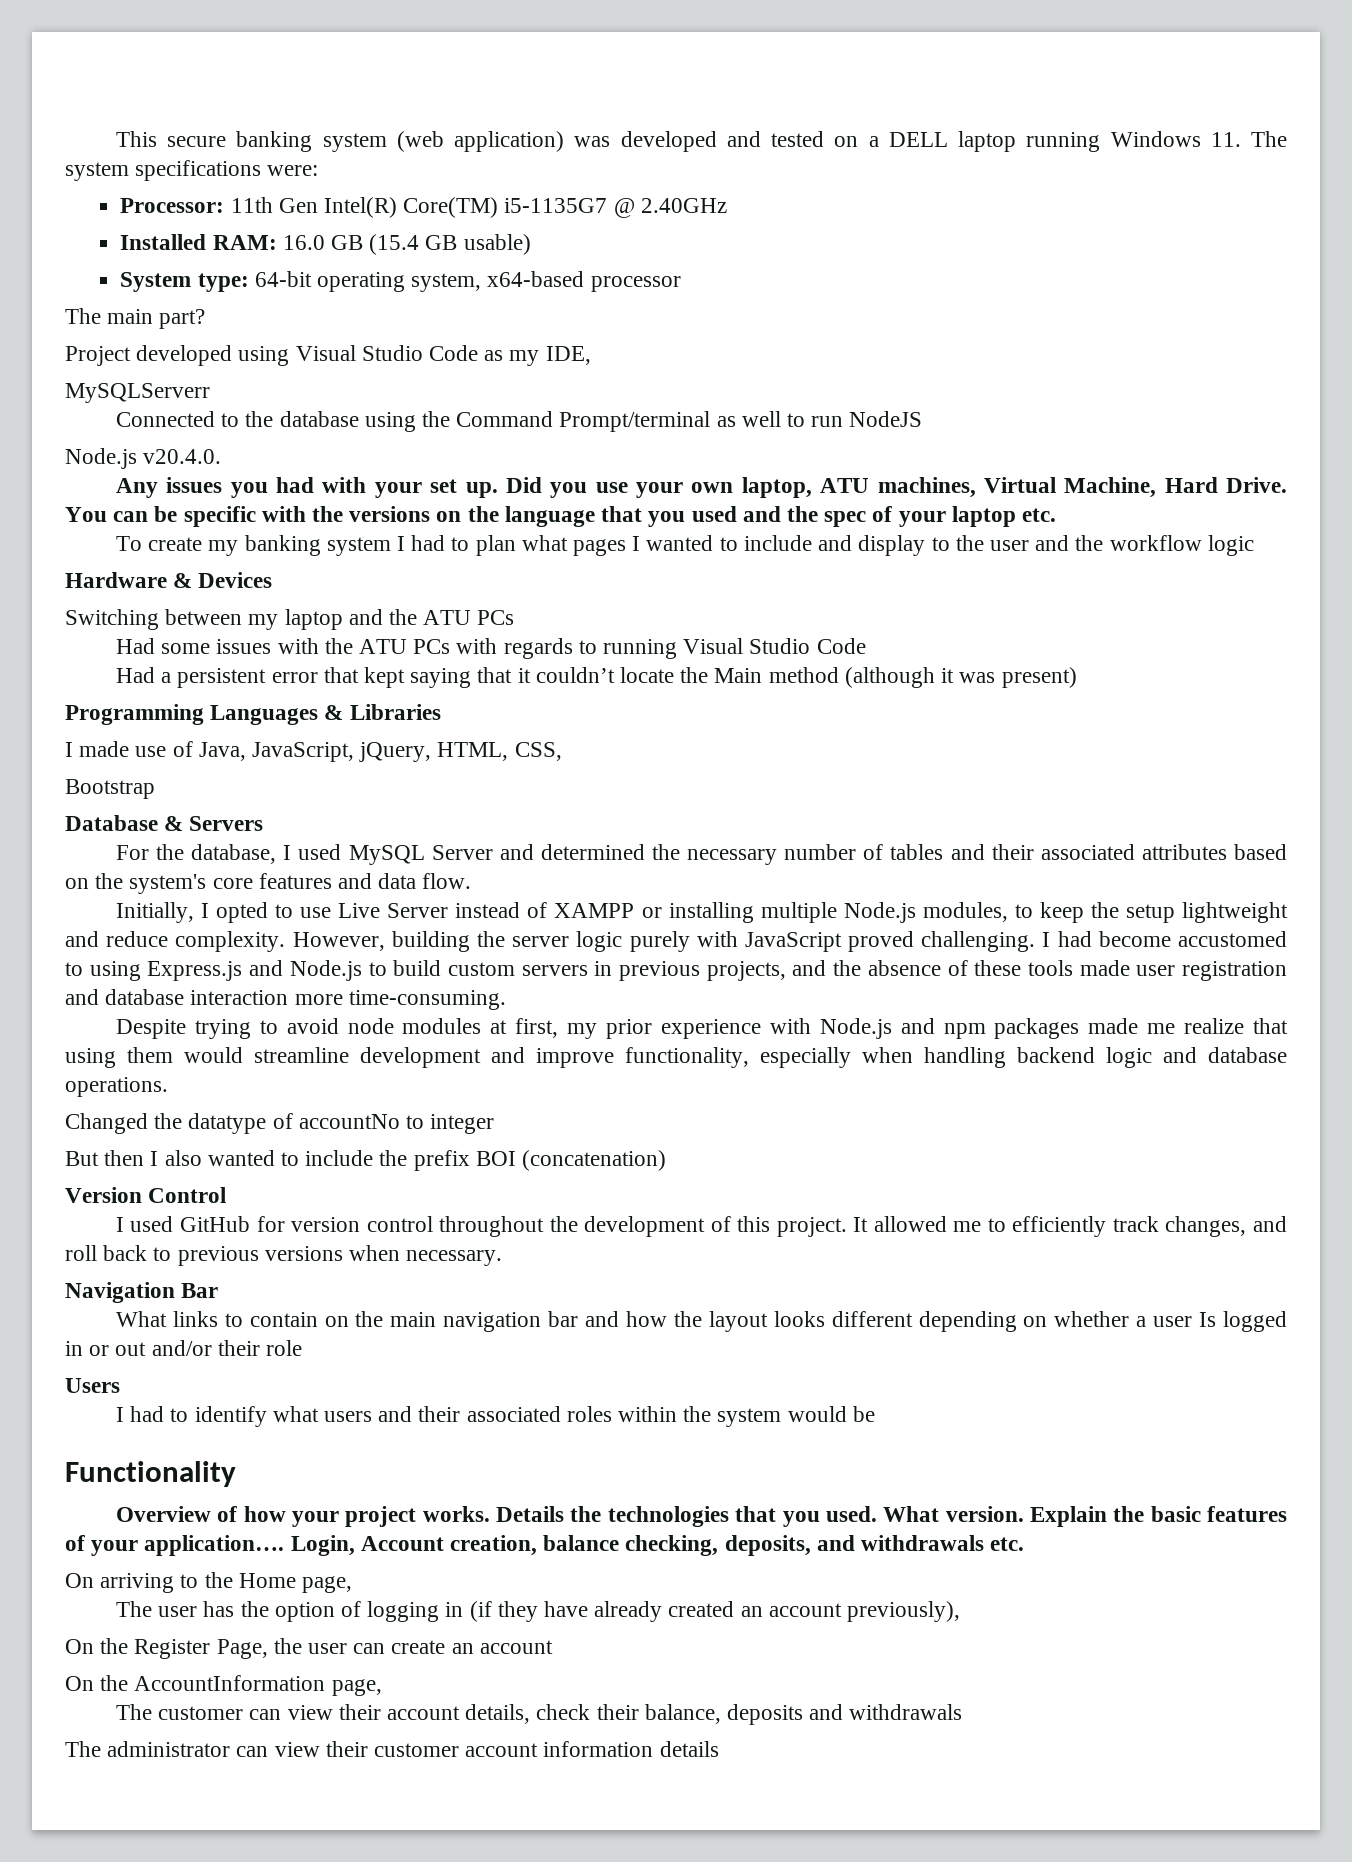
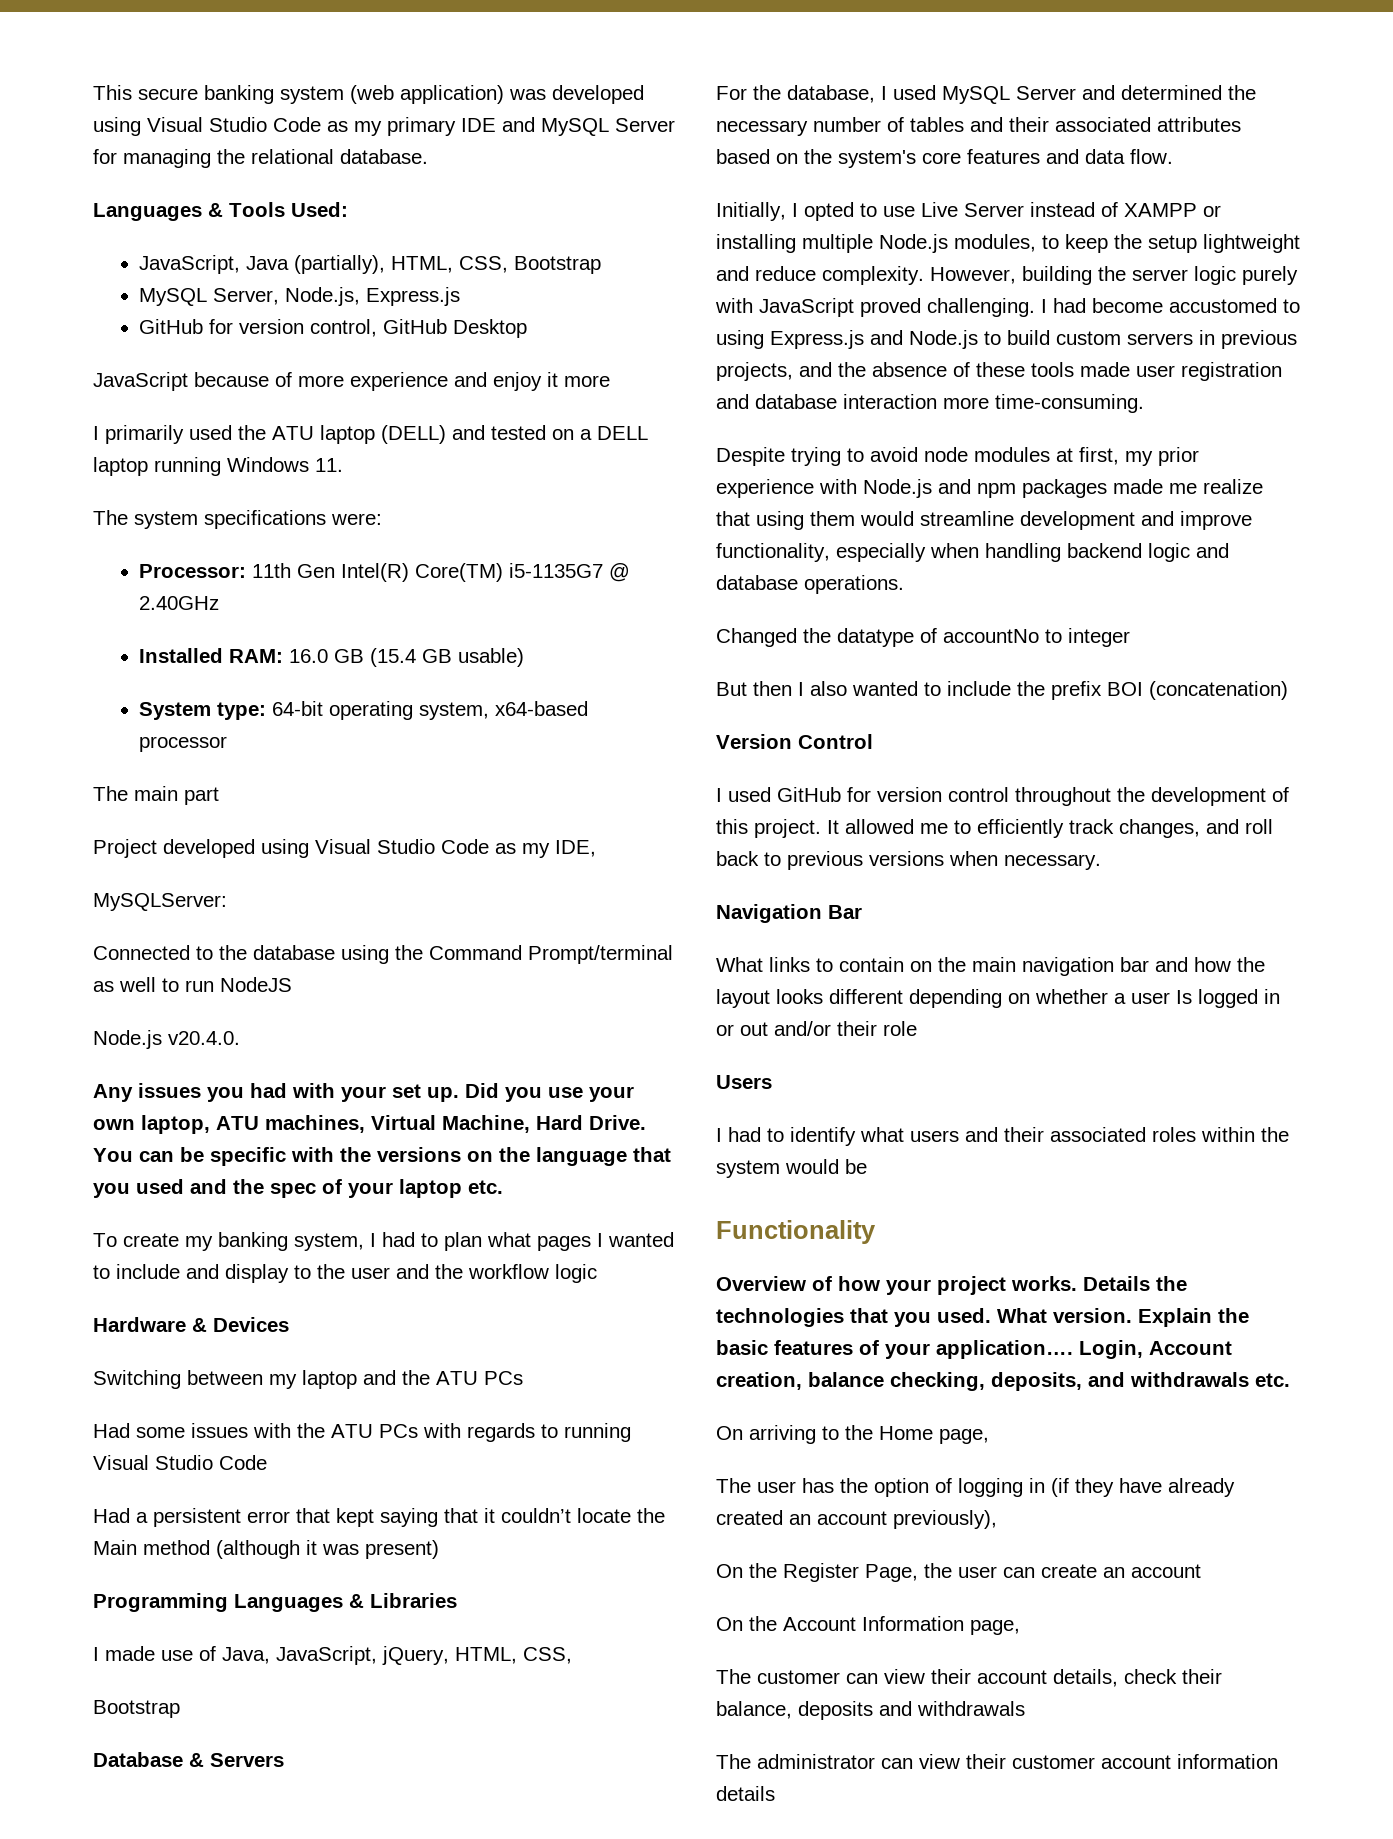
- This secure banking system (web application) was developed and tested on a DELL laptop running Windows 11. The system specifications were:
+ This secure banking system (web application) was developed using Visual Studio Code as my primary IDE and MySQL Server for managing the relational database.
+ Languages & Tools Used:
+ JavaScript, Java (partially), HTML, CSS, Bootstrap
+ MySQL Server, Node.js, Express.js
+ GitHub for version control, GitHub Desktop
+ JavaScript because of more experience and enjoy it more
+ I primarily used the ATU laptop (DELL) and tested on a DELL laptop running Windows 11.
+ The system specifications were:
- The main part?
+ The main part
- MySQLServerr
+ MySQLServer:
- To create my banking system I had to plan what pages I wanted to include and display to the user and the workflow logic
+ To create my banking system, I had to plan what pages I wanted to include and display to the user and the workflow logic
- On the AccountInformation page,
+ On the Account Information page,

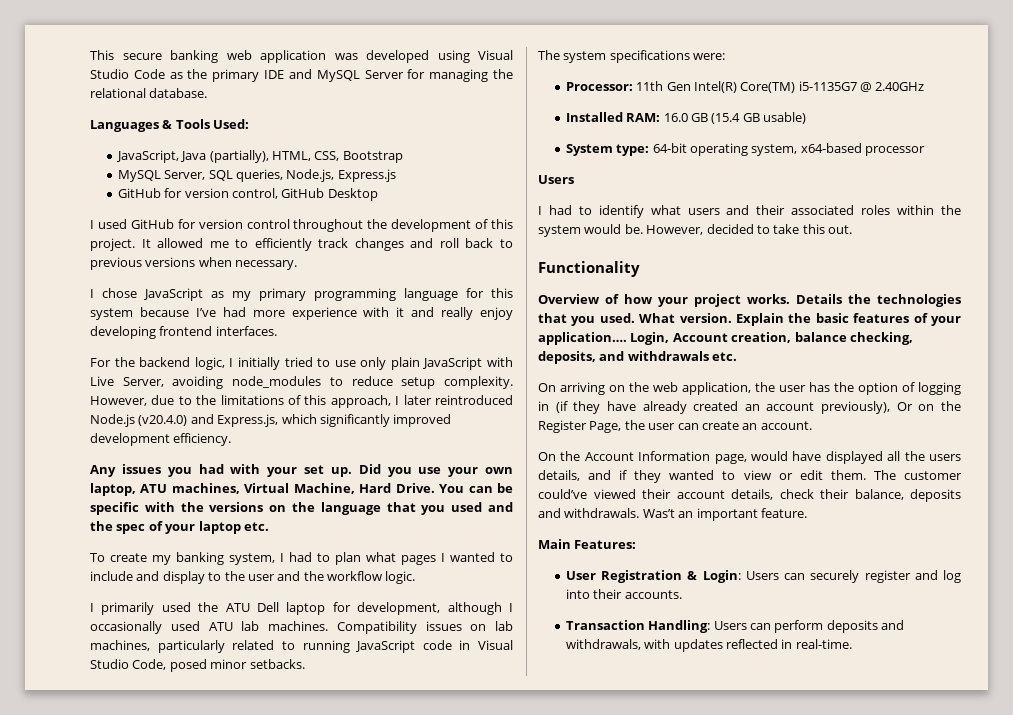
- This secure banking system (web application) was developed using Visual Studio Code as my primary IDE and MySQL Server for managing the relational database.
+ This secure banking web application was developed using Visual Studio Code as the primary IDE and MySQL Server for managing the relational database.
- MySQL Server, Node.js, Express.js
+ MySQL Server, SQL queries, Node.js, Express.js
- JavaScript because of more experience and enjoy it more
- I primarily used the ATU laptop (DELL) and tested on a DELL laptop running Windows 11.
- The system specifications were:
- Processor: 11th Gen Intel(R) Core(TM) i5-1135G7 @ 2.40GHz
- Installed RAM: 16.0 GB (15.4 GB usable)
- System type: 64-bit operating system, x64-based processor
- The main part
- Project developed using Visual Studio Code as my IDE,
- MySQLServer:
- Connected to the database using the Command Prompt/terminal as well to run NodeJS
- Node.js v20.4.0.
+ I used GitHub for version control throughout the development of this project. It allowed me to efficiently track changes and roll back to previous versions when necessary.
+ I chose JavaScript as my primary programming language for this system because I’ve had more experience with it and really enjoy developing frontend interfaces.
+ For the backend logic, I initially tried to use only plain JavaScript with Live Server, avoiding node_modules to reduce setup complexity. However, due to the limitations of this approach, I later reintroduced Node.js (v20.4.0) and Express.js, which significantly improved development efficiency.
- To create my banking system, I had to plan what pages I wanted to include and display to the user and the workflow logic
- Hardware & Devices
- Switching between my laptop and the ATU PCs
- Had some issues with the ATU PCs with regards to running Visual Studio Code
- Had a persistent error that kept saying that it couldn’t locate the Main method (although it was present)
- Programming Languages & Libraries
- I made use of Java, JavaScript, jQuery, HTML, CSS,
- Bootstrap
- Database & Servers
- For the database, I used MySQL Server and determined the necessary number of tables and their associated attributes based on the system's core features and data flow.
- Initially, I opted to use Live Server instead of XAMPP or installing multiple Node.js modules, to keep the setup lightweight and reduce complexity. However, building the server logic purely with JavaScript proved challenging. I had become accustomed to using Express.js and Node.js to build custom servers in previous projects, and the absence of these tools made user registration and database interaction more time-consuming.
- Despite trying to avoid node modules at first, my prior experience with Node.js and npm packages made me realize that using them would streamline development and improve functionality, especially when handling backend logic and database operations.
- Changed the datatype of accountNo to integer
- But then I also wanted to include the prefix BOI (concatenation)
- Version Control
- I used GitHub for version control throughout the development of this project. It allowed me to efficiently track changes, and roll back to previous versions when necessary.
- Navigation Bar
- What links to contain on the main navigation bar and how the layout looks different depending on whether a user Is logged in or out and/or their role
+ To create my banking system, I had to plan what pages I wanted to include and display to the user and the workflow logic.
+ I primarily used the ATU Dell laptop for development, although I occasionally used ATU lab machines. Compatibility issues on lab machines, particularly related to running JavaScript code in Visual Studio Code, posed minor setbacks.
+ The system specifications were:
+ Processor: 11th Gen Intel(R) Core(TM) i5-1135G7 @ 2.40GHz
+ Installed RAM: 16.0 GB (15.4 GB usable)
+ System type: 64-bit operating system, x64-based processor
- I had to identify what users and their associated roles within the system would be
+ I had to identify what users and their associated roles within the system would be. However, decided to take this out.
- On arriving to the Home page,
- The user has the option of logging in (if they have already created an account previously),
- On the Register Page, the user can create an account
+ On arriving on the web application, the user has the option of logging in (if they have already created an account previously), Or on the Register Page, the user can create an account.
- On the Account Information page,
- The customer can view their account details, check their balance, deposits and withdrawals
- The administrator can view their customer account information details
+ On the Account Information page, would have displayed all the users details, and if they wanted to view or edit them. The customer could’ve viewed their account details, check their balance, deposits and withdrawals. Was’t an important feature.
+ Main Features:
+ User Registration & Login: Users can securely register and log into their accounts.
+ Transaction Handling: Users can perform deposits and withdrawals, with updates reflected in real-time.

